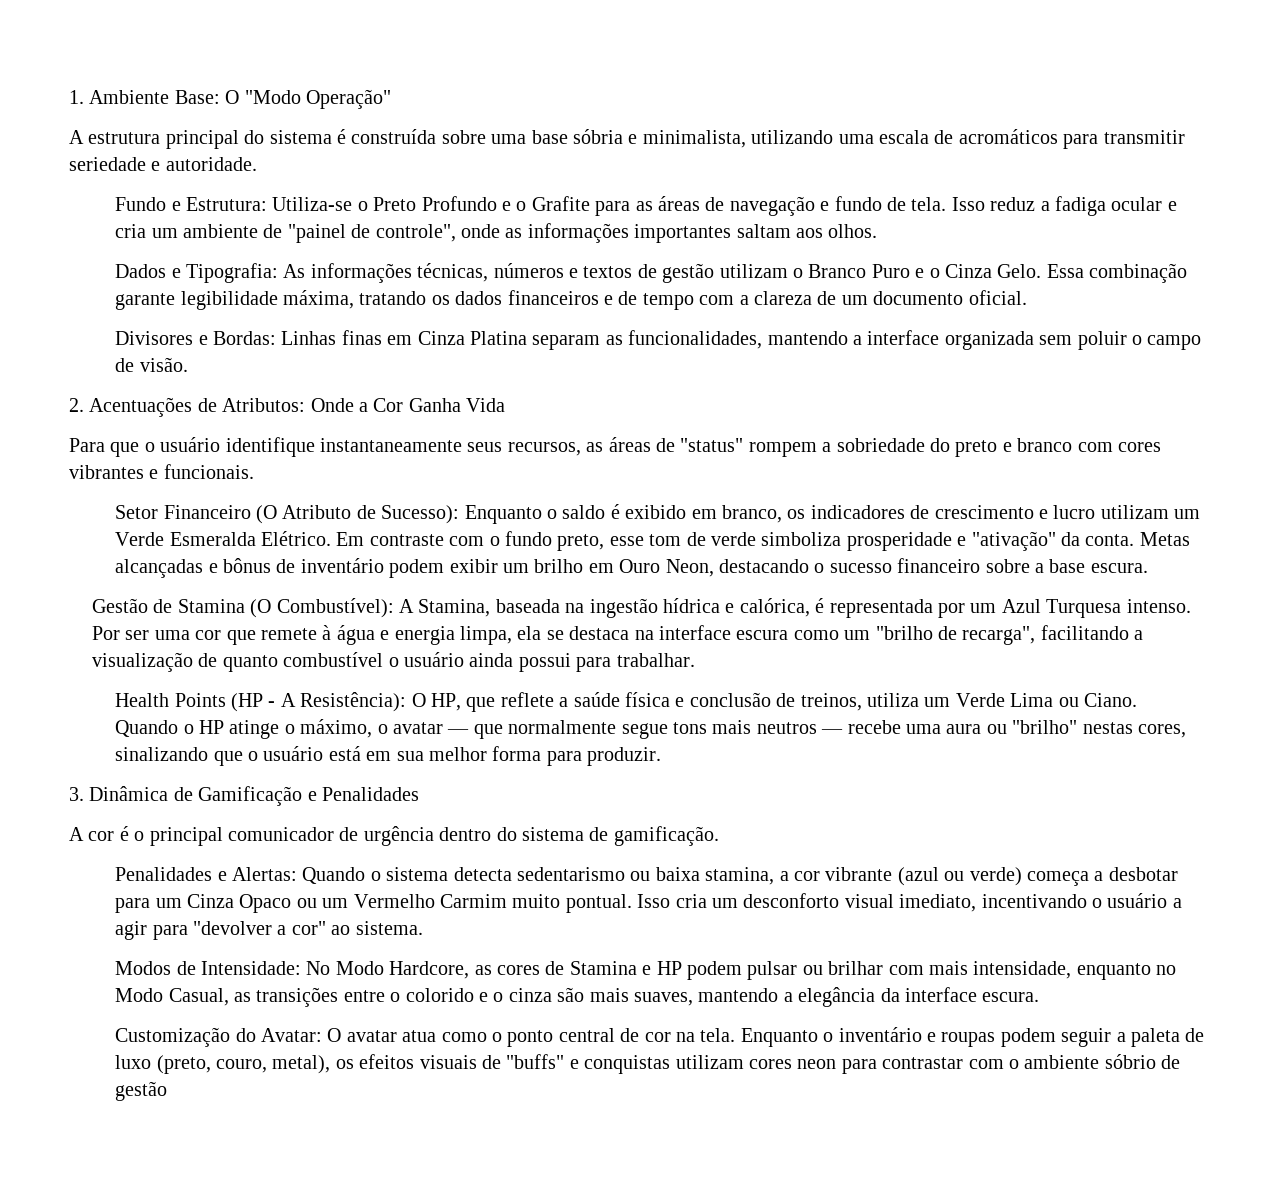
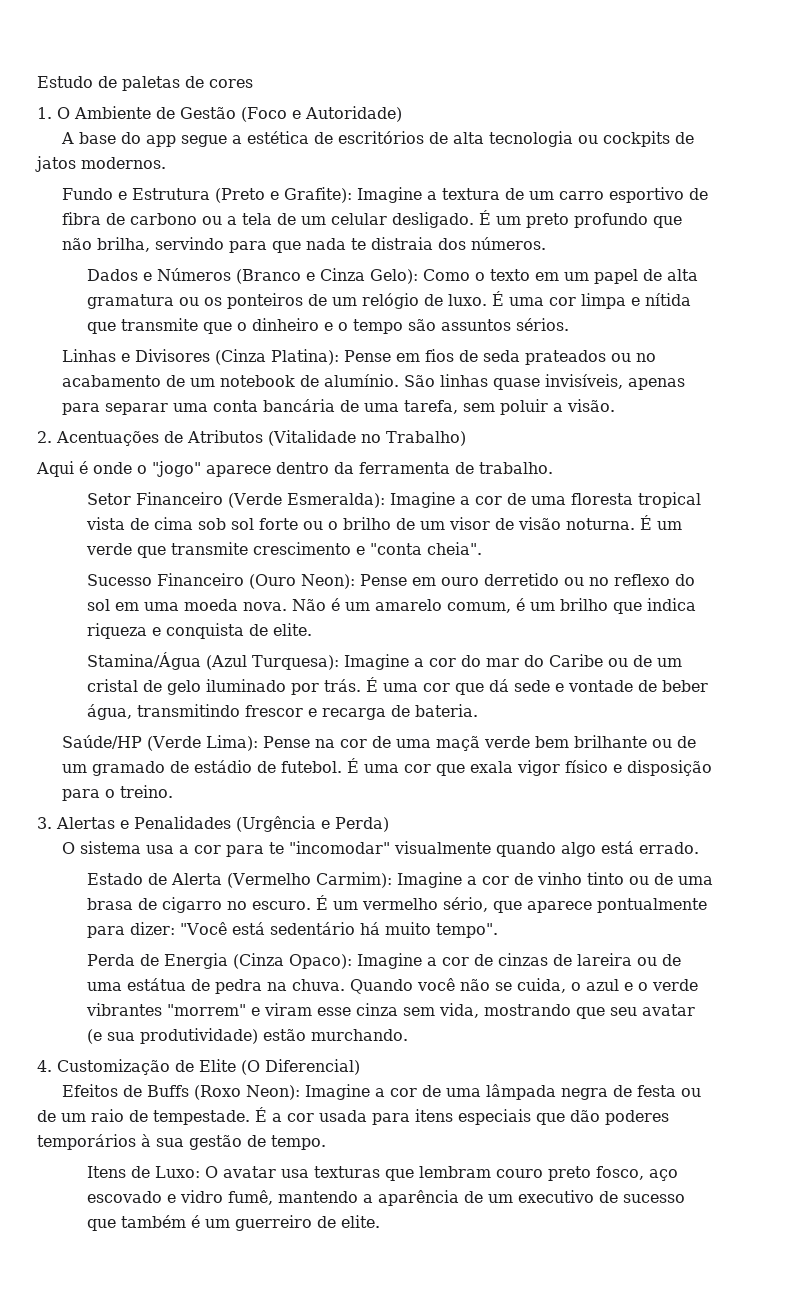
- 1. Ambiente Base: O "Modo Operação"
- A estrutura principal do sistema é construída sobre uma base sóbria e minimalista, utilizando uma escala de acromáticos para transmitir seriedade e autoridade.
- Fundo e Estrutura: Utiliza-se o Preto Profundo e o Grafite para as áreas de navegação e fundo de tela. Isso reduz a fadiga ocular e cria um ambiente de "painel de controle", onde as informações importantes saltam aos olhos.
- Dados e Tipografia: As informações técnicas, números e textos de gestão utilizam o Branco Puro e o Cinza Gelo. Essa combinação garante legibilidade máxima, tratando os dados financeiros e de tempo com a clareza de um documento oficial.
- Divisores e Bordas: Linhas finas em Cinza Platina separam as funcionalidades, mantendo a interface organizada sem poluir o campo de visão.
- 2. Acentuações de Atributos: Onde a Cor Ganha Vida
- Para que o usuário identifique instantaneamente seus recursos, as áreas de "status" rompem a sobriedade do preto e branco com cores vibrantes e funcionais.
- Setor Financeiro (O Atributo de Sucesso): Enquanto o saldo é exibido em branco, os indicadores de crescimento e lucro utilizam um Verde Esmeralda Elétrico. Em contraste com o fundo preto, esse tom de verde simboliza prosperidade e "ativação" da conta. Metas alcançadas e bônus de inventário podem exibir um brilho em Ouro Neon, destacando o sucesso financeiro sobre a base escura.
- Gestão de Stamina (O Combustível): A Stamina, baseada na ingestão hídrica e calórica, é representada por um Azul Turquesa intenso. Por ser uma cor que remete à água e energia limpa, ela se destaca na interface escura como um "brilho de recarga", facilitando a visualização de quanto combustível o usuário ainda possui para trabalhar.
- Health Points (HP - A Resistência): O HP, que reflete a saúde física e conclusão de treinos, utiliza um Verde Lima ou Ciano. Quando o HP atinge o máximo, o avatar — que normalmente segue tons mais neutros — recebe uma aura ou "brilho" nestas cores, sinalizando que o usuário está em sua melhor forma para produzir.
- 3. Dinâmica de Gamificação e Penalidades
- A cor é o principal comunicador de urgência dentro do sistema de gamificação.
- Penalidades e Alertas: Quando o sistema detecta sedentarismo ou baixa stamina, a cor vibrante (azul ou verde) começa a desbotar para um Cinza Opaco ou um Vermelho Carmim muito pontual. Isso cria um desconforto visual imediato, incentivando o usuário a agir para "devolver a cor" ao sistema.
- Modos de Intensidade: No Modo Hardcore, as cores de Stamina e HP podem pulsar ou brilhar com mais intensidade, enquanto no Modo Casual, as transições entre o colorido e o cinza são mais suaves, mantendo a elegância da interface escura.
- Customização do Avatar: O avatar atua como o ponto central de cor na tela. Enquanto o inventário e roupas podem seguir a paleta de luxo (preto, couro, metal), os efeitos visuais de "buffs" e conquistas utilizam cores neon para contrastar com o ambiente sóbrio de gestão
+ Estudo de paletas de cores
+ 1. O Ambiente de Gestão (Foco e Autoridade)
+ A base do app segue a estética de escritórios de alta tecnologia ou cockpits de jatos modernos.
+ Fundo e Estrutura (Preto e Grafite): Imagine a textura de um carro esportivo de fibra de carbono ou a tela de um celular desligado. É um preto profundo que não brilha, servindo para que nada te distraia dos números.
+ Dados e Números (Branco e Cinza Gelo): Como o texto em um papel de alta gramatura ou os ponteiros de um relógio de luxo. É uma cor limpa e nítida que transmite que o dinheiro e o tempo são assuntos sérios.
+ Linhas e Divisores (Cinza Platina): Pense em fios de seda prateados ou no acabamento de um notebook de alumínio. São linhas quase invisíveis, apenas para separar uma conta bancária de uma tarefa, sem poluir a visão.
+ 2. Acentuações de Atributos (Vitalidade no Trabalho)
+ Aqui é onde o "jogo" aparece dentro da ferramenta de trabalho.
+ Setor Financeiro (Verde Esmeralda): Imagine a cor de uma floresta tropical vista de cima sob sol forte ou o brilho de um visor de visão noturna. É um verde que transmite crescimento e "conta cheia".
+ Sucesso Financeiro (Ouro Neon): Pense em ouro derretido ou no reflexo do sol em uma moeda nova. Não é um amarelo comum, é um brilho que indica riqueza e conquista de elite.
+ Stamina/Água (Azul Turquesa): Imagine a cor do mar do Caribe ou de um cristal de gelo iluminado por trás. É uma cor que dá sede e vontade de beber água, transmitindo frescor e recarga de bateria.
+ Saúde/HP (Verde Lima): Pense na cor de uma maçã verde bem brilhante ou de um gramado de estádio de futebol. É uma cor que exala vigor físico e disposição para o treino.
+ 3. Alertas e Penalidades (Urgência e Perda)
+ O sistema usa a cor para te "incomodar" visualmente quando algo está errado.
+ Estado de Alerta (Vermelho Carmim): Imagine a cor de vinho tinto ou de uma brasa de cigarro no escuro. É um vermelho sério, que aparece pontualmente para dizer: "Você está sedentário há muito tempo".
+ Perda de Energia (Cinza Opaco): Imagine a cor de cinzas de lareira ou de uma estátua de pedra na chuva. Quando você não se cuida, o azul e o verde vibrantes "morrem" e viram esse cinza sem vida, mostrando que seu avatar (e sua produtividade) estão murchando.
+ 4. Customização de Elite (O Diferencial)
+ Efeitos de Buffs (Roxo Neon): Imagine a cor de uma lâmpada negra de festa ou de um raio de tempestade. É a cor usada para itens especiais que dão poderes temporários à sua gestão de tempo.
+ Itens de Luxo: O avatar usa texturas que lembram couro preto fosco, aço escovado e vidro fumê, mantendo a aparência de um executivo de sucesso que também é um guerreiro de elite.

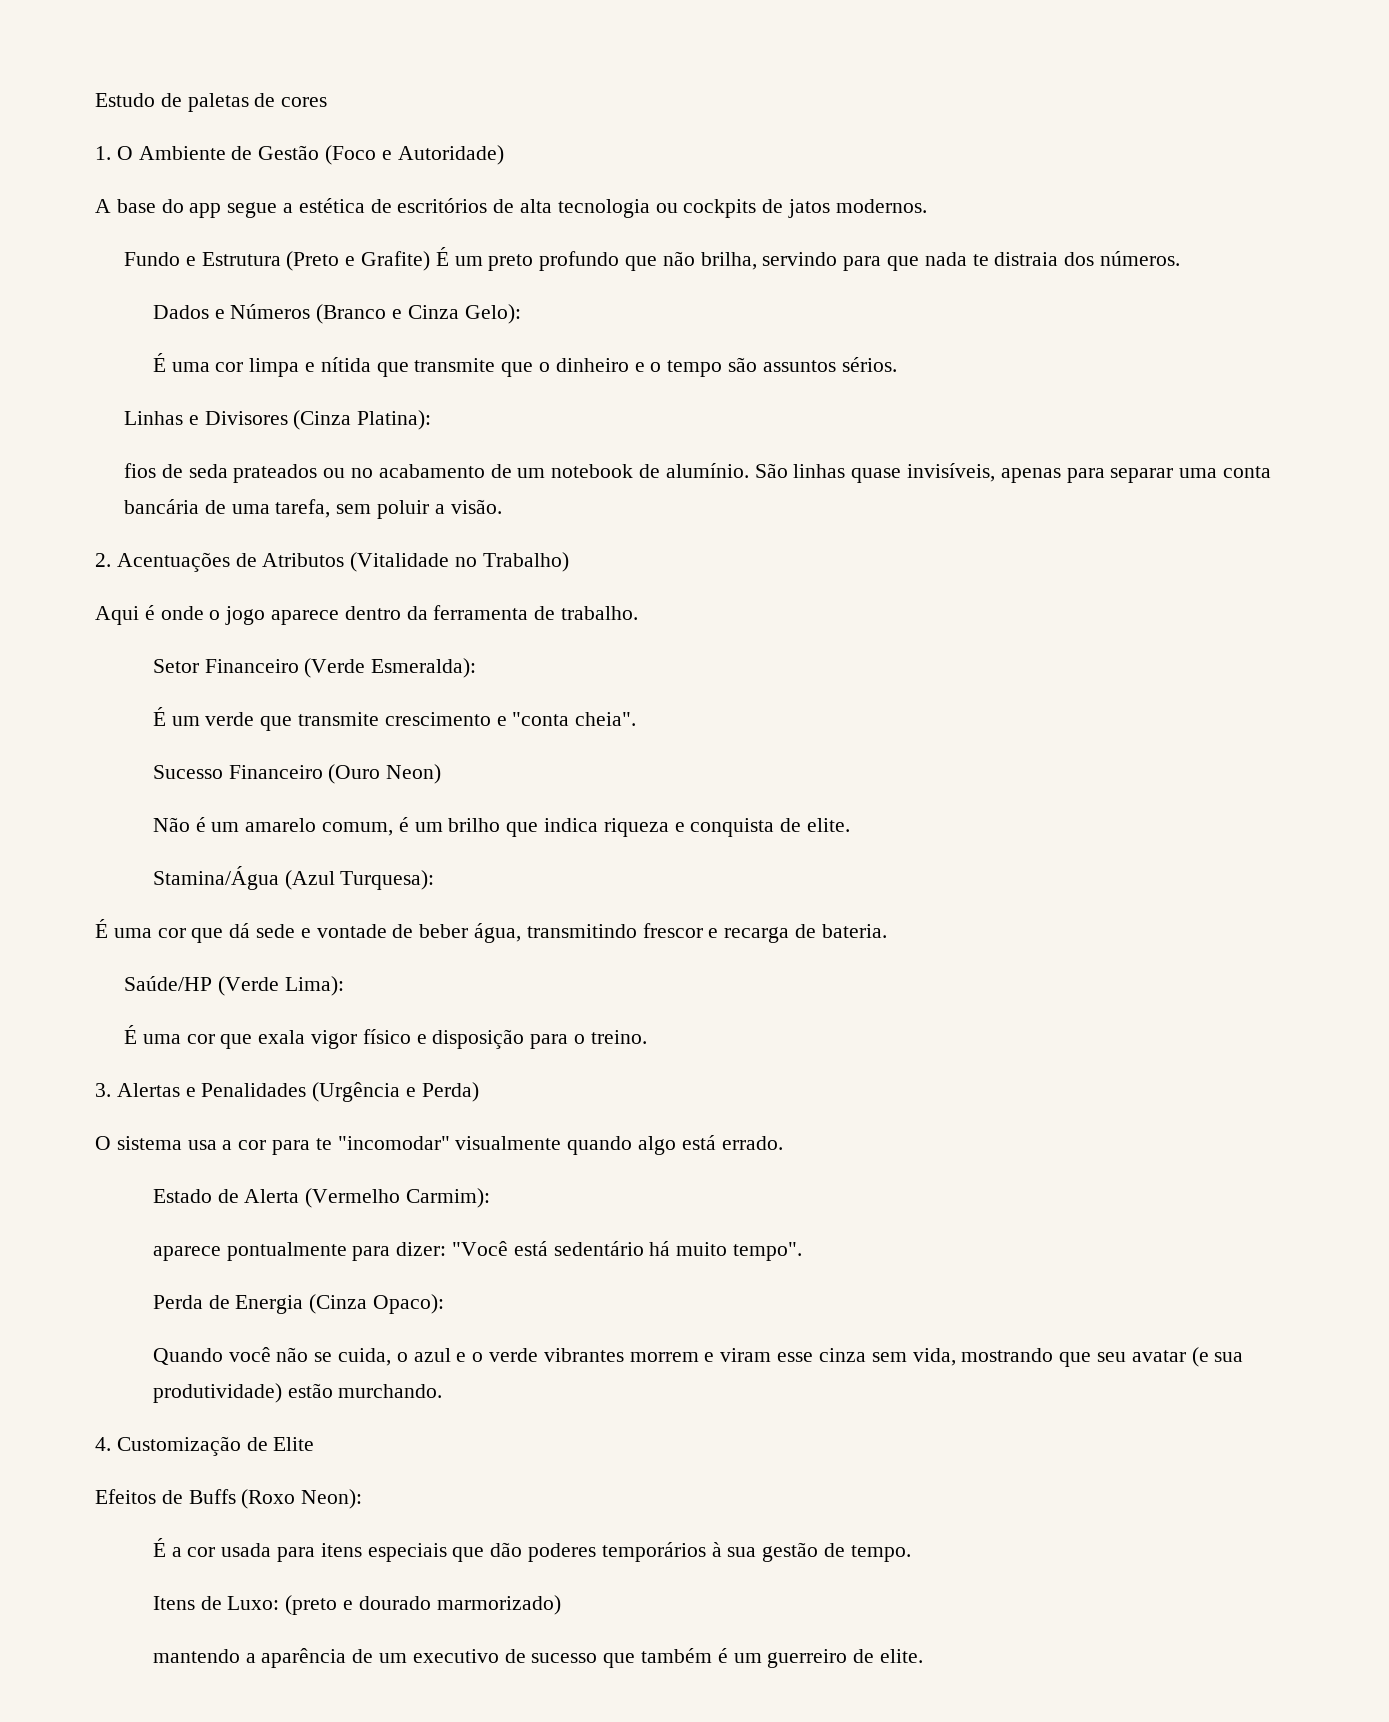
- Fundo e Estrutura (Preto e Grafite): Imagine a textura de um carro esportivo de fibra de carbono ou a tela de um celular desligado. É um preto profundo que não brilha, servindo para que nada te distraia dos números.
+ Fundo e Estrutura (Preto e Grafite) É um preto profundo que não brilha, servindo para que nada te distraia dos números.
- Dados e Números (Branco e Cinza Gelo): Como o texto em um papel de alta gramatura ou os ponteiros de um relógio de luxo. É uma cor limpa e nítida que transmite que o dinheiro e o tempo são assuntos sérios.
+ Dados e Números (Branco e Cinza Gelo):
+ É uma cor limpa e nítida que transmite que o dinheiro e o tempo são assuntos sérios.
- Linhas e Divisores (Cinza Platina): Pense em fios de seda prateados ou no acabamento de um notebook de alumínio.
+ Linhas e Divisores (Cinza Platina):
+ fios de seda prateados ou no acabamento de um notebook de alumínio.
- Aqui é onde o "jogo" aparece dentro da ferramenta de trabalho.
+ Aqui é onde o jogo aparece dentro da ferramenta de trabalho.
- Setor Financeiro (Verde Esmeralda): Imagine a cor de uma floresta tropical vista de cima sob sol forte ou o brilho de um visor de visão noturna. É um verde que transmite crescimento e "conta cheia".
+ Setor Financeiro (Verde Esmeralda):
+ É um verde que transmite crescimento e "conta cheia".
- Sucesso Financeiro (Ouro Neon): Pense em ouro derretido ou no reflexo do sol em uma moeda nova. Não é um amarelo comum, é um brilho que indica riqueza e conquista de elite.
+ Sucesso Financeiro (Ouro Neon)
+ Não é um amarelo comum, é um brilho que indica riqueza e conquista de elite.
- Stamina/Água (Azul Turquesa): Imagine a cor do mar do Caribe ou de um cristal de gelo iluminado por trás. É uma cor que dá sede e vontade de beber água, transmitindo frescor e recarga de bateria.
+ Stamina/Água (Azul Turquesa):
+ É uma cor que dá sede e vontade de beber água, transmitindo frescor e recarga de bateria.
- Saúde/HP (Verde Lima): Pense na cor de uma maçã verde bem brilhante ou de um gramado de estádio de futebol. É uma cor que exala vigor físico e disposição para o treino.
+ Saúde/HP (Verde Lima):
+ É uma cor que exala vigor físico e disposição para o treino.
- Estado de Alerta (Vermelho Carmim): Imagine a cor de vinho tinto ou de uma brasa de cigarro no escuro. É um vermelho sério, que aparece pontualmente para dizer: "Você está sedentário há muito tempo".
+ Estado de Alerta (Vermelho Carmim):
+ aparece pontualmente para dizer: "Você está sedentário há muito tempo".
- Perda de Energia (Cinza Opaco): Imagine a cor de cinzas de lareira ou de uma estátua de pedra na chuva. Quando você não se cuida, o azul e o verde vibrantes "morrem" e viram esse cinza sem vida, mostrando que seu avatar (e sua produtividade) estão murchando.
+ Perda de Energia (Cinza Opaco):
+ Quando você não se cuida, o azul e o verde vibrantes morrem e viram esse cinza sem vida, mostrando que seu avatar (e sua produtividade) estão murchando.
- 4. Customização de Elite (O Diferencial)
+ 4. Customização de Elite
- Efeitos de Buffs (Roxo Neon): Imagine a cor de uma lâmpada negra de festa ou de um raio de tempestade. É a cor usada para itens especiais que dão poderes temporários à sua gestão de tempo.
+ Efeitos de Buffs (Roxo Neon):
+ É a cor usada para itens especiais que dão poderes temporários à sua gestão de tempo.
- Itens de Luxo: O avatar usa texturas que lembram couro preto fosco, aço escovado e vidro fumê, mantendo a aparência de um executivo de sucesso que também é um guerreiro de elite.
+ Itens de Luxo: (preto e dourado marmorizado)
+ mantendo a aparência de um executivo de sucesso que também é um guerreiro de elite.

